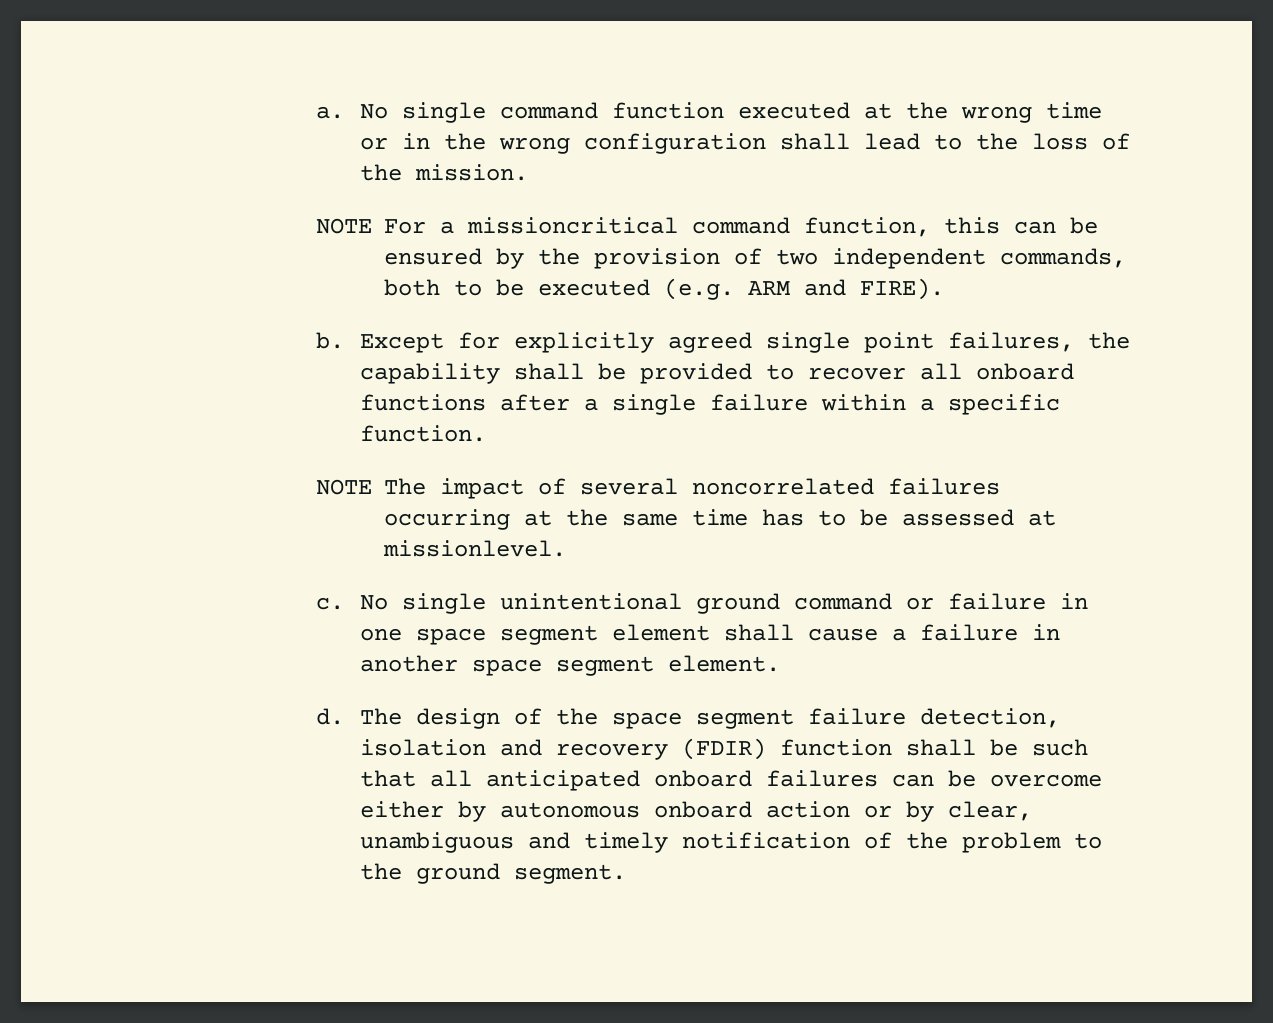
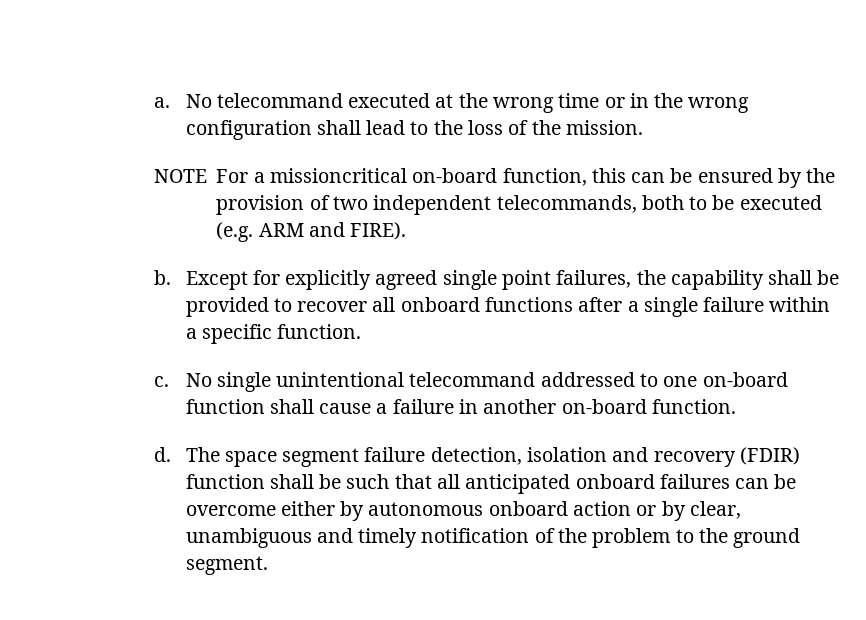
- No single command function executed at the wrong time or in the wrong configuration shall lead to the loss of the mission.
+ No telecommand executed at the wrong time or in the wrong configuration shall lead to the loss of the mission.
- NOTE For a missioncritical command function, this can be ensured by the provision of two independent commands, both to be executed (e.g. ARM and FIRE).
+ NOTE For a missioncritical on-board function, this can be ensured by the provision of two independent telecommands, both to be executed (e.g. ARM and FIRE).
- NOTE The impact of several noncorrelated failures occurring at the same time has to be assessed at missionlevel.
- c. No single unintentional ground command or failure in one space segment element shall cause a failure in another space segment element.
+ c. No single unintentional telecommand addressed to one on-board function shall cause a failure in another on-board function.
- The design of the space segment failure detection, isolation and recovery (FDIR) function shall be such that all anticipated onboard failures can be overcome either by autonomous onboard action or by clear, unambiguous and timely notification of the problem to the ground segment.
+ The space segment failure detection, isolation and recovery (FDIR) function shall be such that all anticipated onboard failures can be overcome either by autonomous onboard action or by clear, unambiguous and timely notification of the problem to the ground segment.

